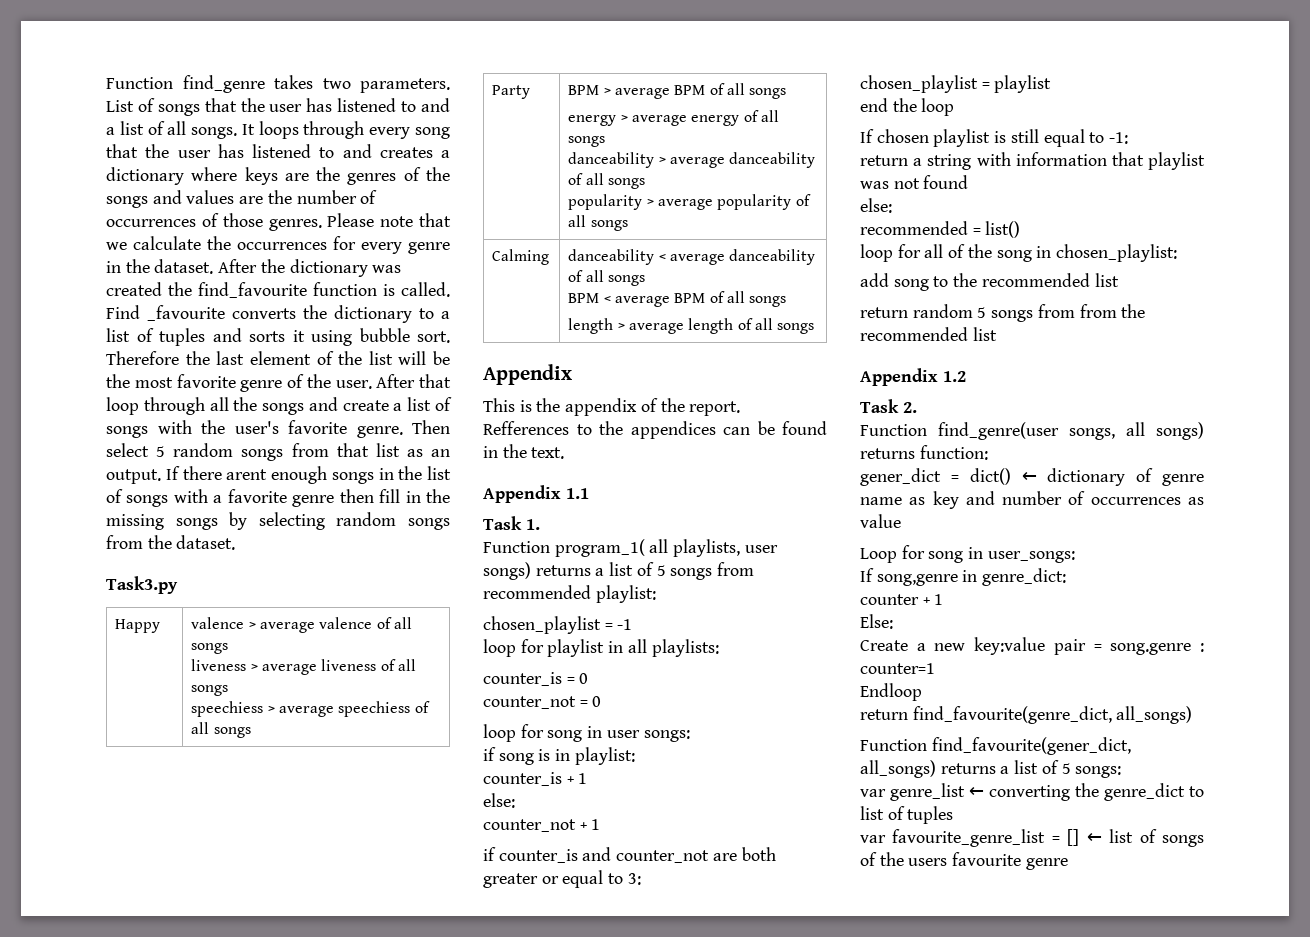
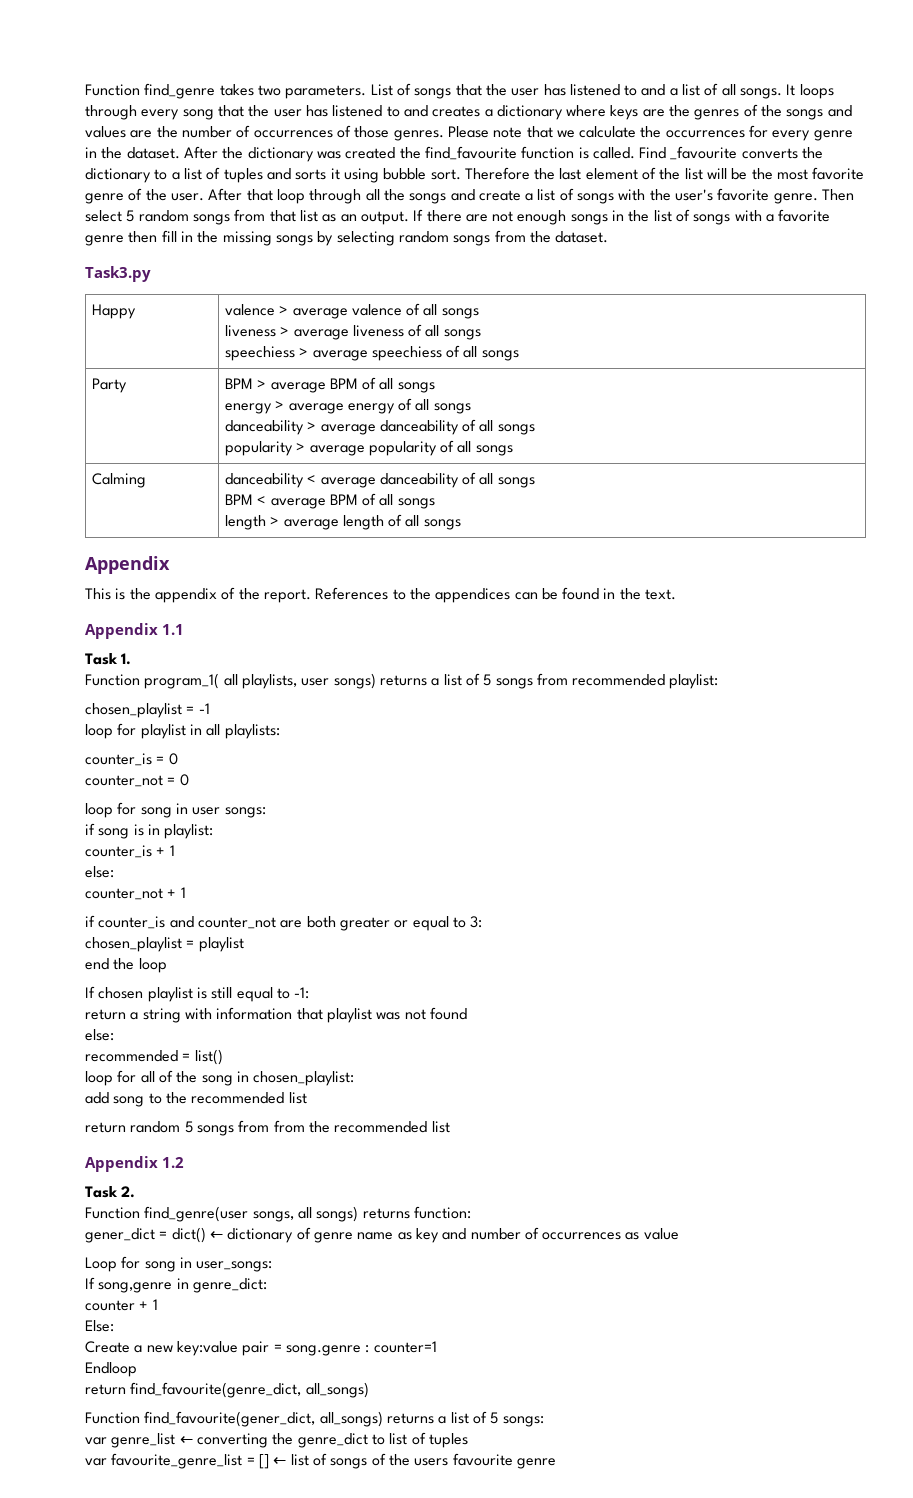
- If there arent enough songs in the list of songs with a favorite genre then fill in the missing songs by selecting random songs from the dataset.
+ If there are not enough songs in the list of songs with a favorite genre then fill in the missing songs by selecting random songs from the dataset.
- Refferences to the appendices can be found in the text.
+ References to the appendices can be found in the text.

